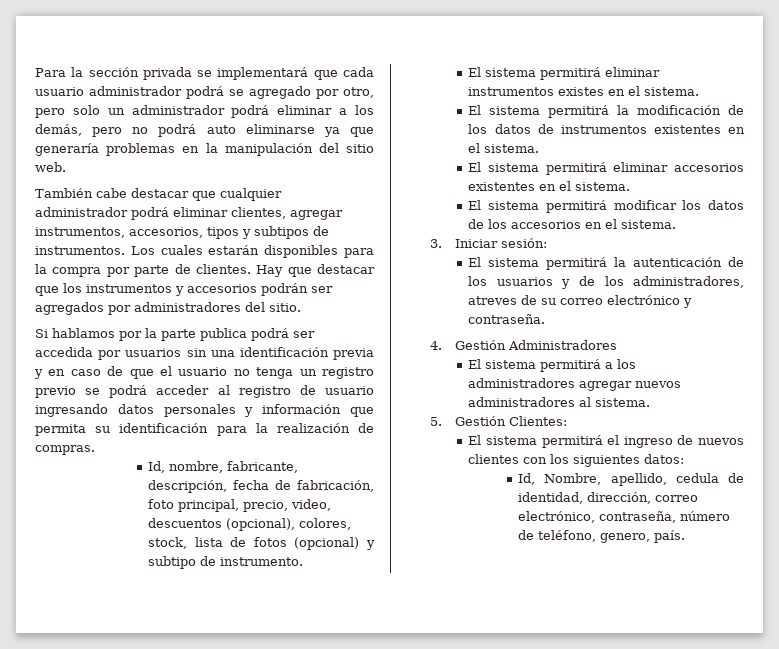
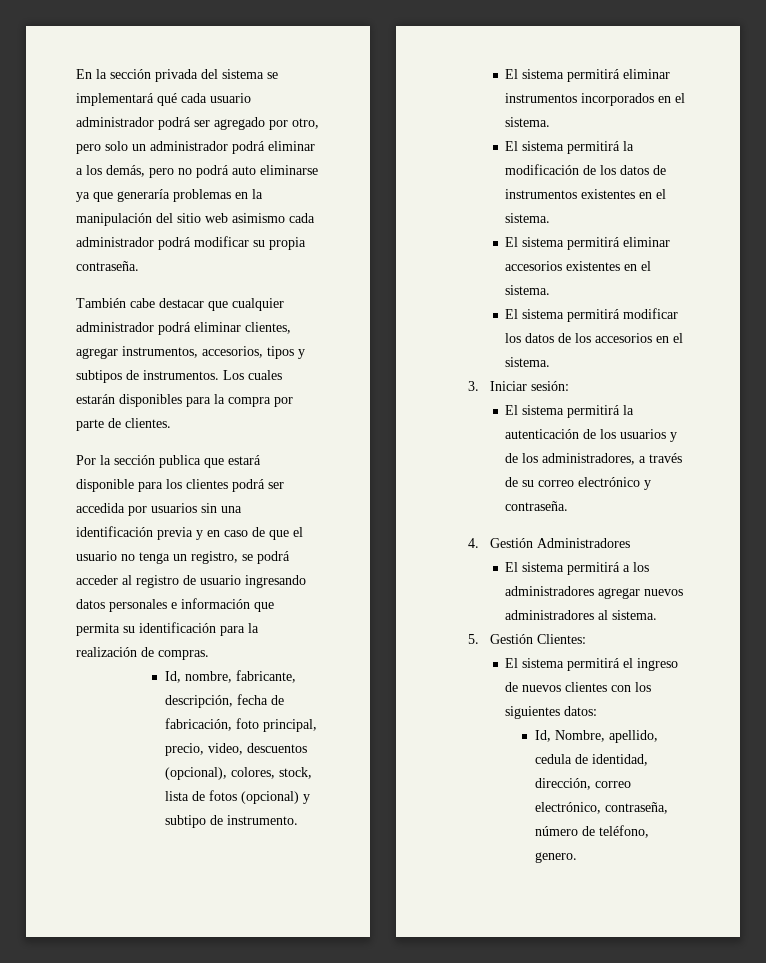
- Para la sección privada se implementará que cada usuario administrador podrá se agregado por otro, pero solo un administrador podrá eliminar a los demás, pero no podrá auto eliminarse ya que generaría problemas en la manipulación del sitio web.
+ En la sección privada del sistema se implementará qué cada usuario administrador podrá ser agregado por otro, pero solo un administrador podrá eliminar a los demás, pero no podrá auto eliminarse ya que generaría problemas en la manipulación del sitio web asimismo cada administrador podrá modificar su propia contraseña.
- Los cuales estarán disponibles para la compra por parte de clientes. Hay que destacar que los instrumentos y accesorios podrán ser agregados por administradores del sitio.
- Si hablamos por la parte publica podrá ser accedida por usuarios sin una identificación previa y en caso de que el usuario no tenga un registro previo se podrá acceder al registro de usuario ingresando datos personales y información que permita su identificación para la realización de compras.
+ Los cuales estarán disponibles para la compra por parte de clientes.
+ Por la sección publica que estará disponible para los clientes podrá ser accedida por usuarios sin una identificación previa y en caso de que el usuario no tenga un registro, se podrá acceder al registro de usuario ingresando datos personales e información que permita su identificación para la realización de compras.
- El sistema permitirá eliminar instrumentos existes en el sistema.
+ El sistema permitirá eliminar instrumentos incorporados en el sistema.
- El sistema permitirá la autenticación de los usuarios y de los administradores, atreves de su correo electrónico y contraseña.
+ El sistema permitirá la autenticación de los usuarios y de los administradores, a través de su correo electrónico y contraseña.
- Id, Nombre, apellido, cedula de identidad, dirección, correo electrónico, contraseña, número de teléfono, genero, país.
+ Id, Nombre, apellido, cedula de identidad, dirección, correo electrónico, contraseña, número de teléfono, genero.

